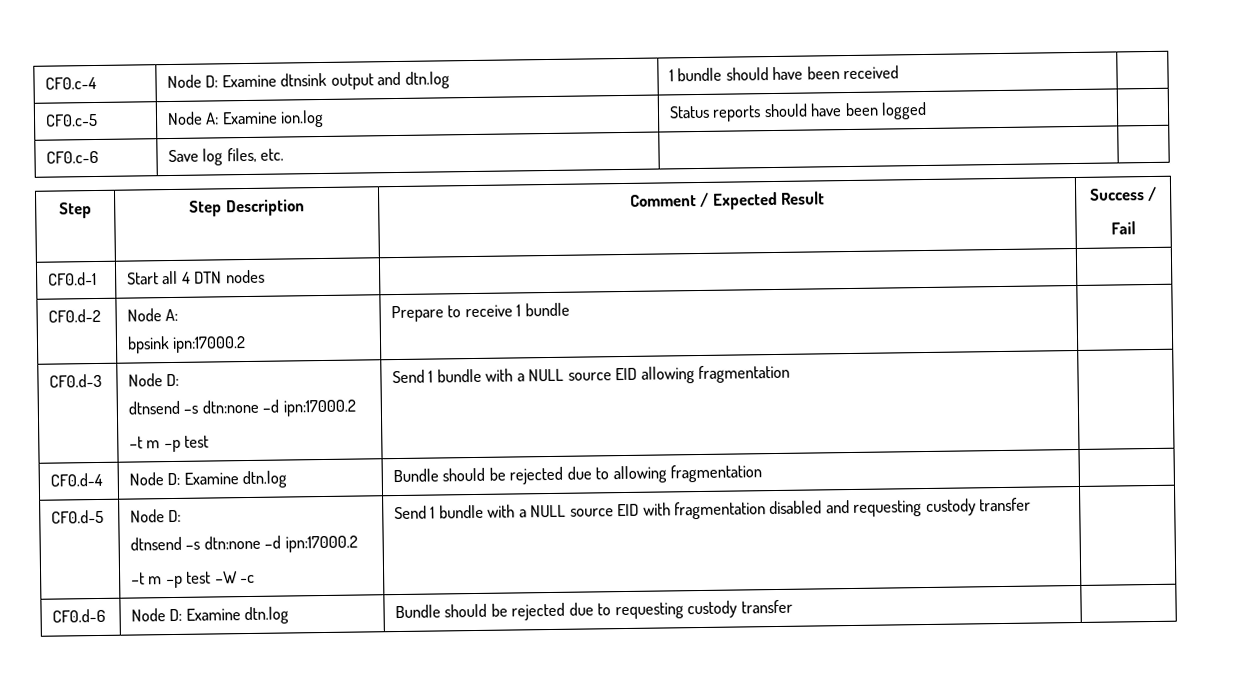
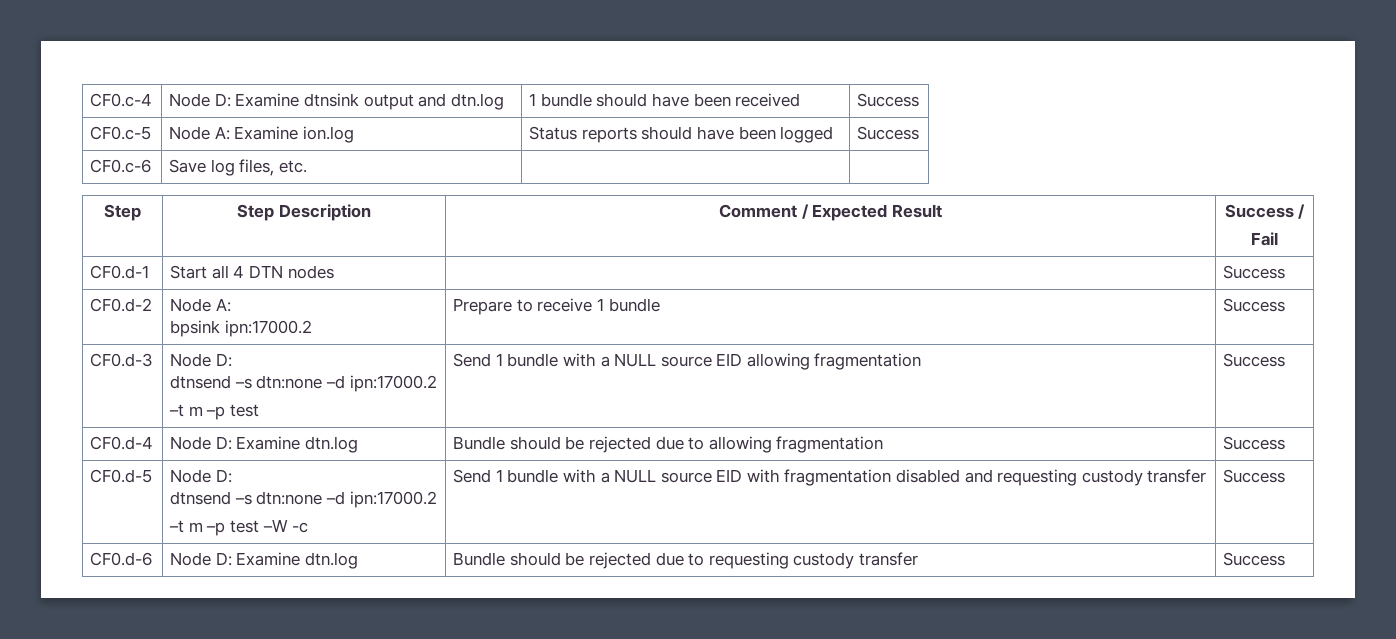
- CF0.c-4 | Node D: Examine dtnsink output and dtn.log | 1 bundle should have been received |
+ CF0.c-4 | Node D: Examine dtnsink output and dtn.log | 1 bundle should have been received | Success
- CF0.c-5 | Node A: Examine ion.log | Status reports should have been logged |
+ CF0.c-5 | Node A: Examine ion.log | Status reports should have been logged | Success
- CF0.d-1 | Start all 4 DTN nodes | |
+ CF0.d-1 | Start all 4 DTN nodes | | Success
  CF0.d-2 | Node A:
- bpsink ipn:17000.2 | Prepare to receive 1 bundle |
+ bpsink ipn:17000.2 | Prepare to receive 1 bundle | Success
  CF0.d-3 | Node D:
  dtnsend –s dtn:none –d ipn:17000.2
- –t m –p test | Send 1 bundle with a NULL source EID allowing fragmentation |
+ –t m –p test | Send 1 bundle with a NULL source EID allowing fragmentation | Success
- CF0.d-4 | Node D: Examine dtn.log | Bundle should be rejected due to allowing fragmentation |
+ CF0.d-4 | Node D: Examine dtn.log | Bundle should be rejected due to allowing fragmentation | Success
  CF0.d-5 | Node D:
  dtnsend –s dtn:none –d ipn:17000.2
- –t m –p test –W -c | Send 1 bundle with a NULL source EID with fragmentation disabled and requesting custody transfer |
+ –t m –p test –W -c | Send 1 bundle with a NULL source EID with fragmentation disabled and requesting custody transfer | Success
- CF0.d-6 | Node D: Examine dtn.log | Bundle should be rejected due to requesting custody transfer |
+ CF0.d-6 | Node D: Examine dtn.log | Bundle should be rejected due to requesting custody transfer | Success

